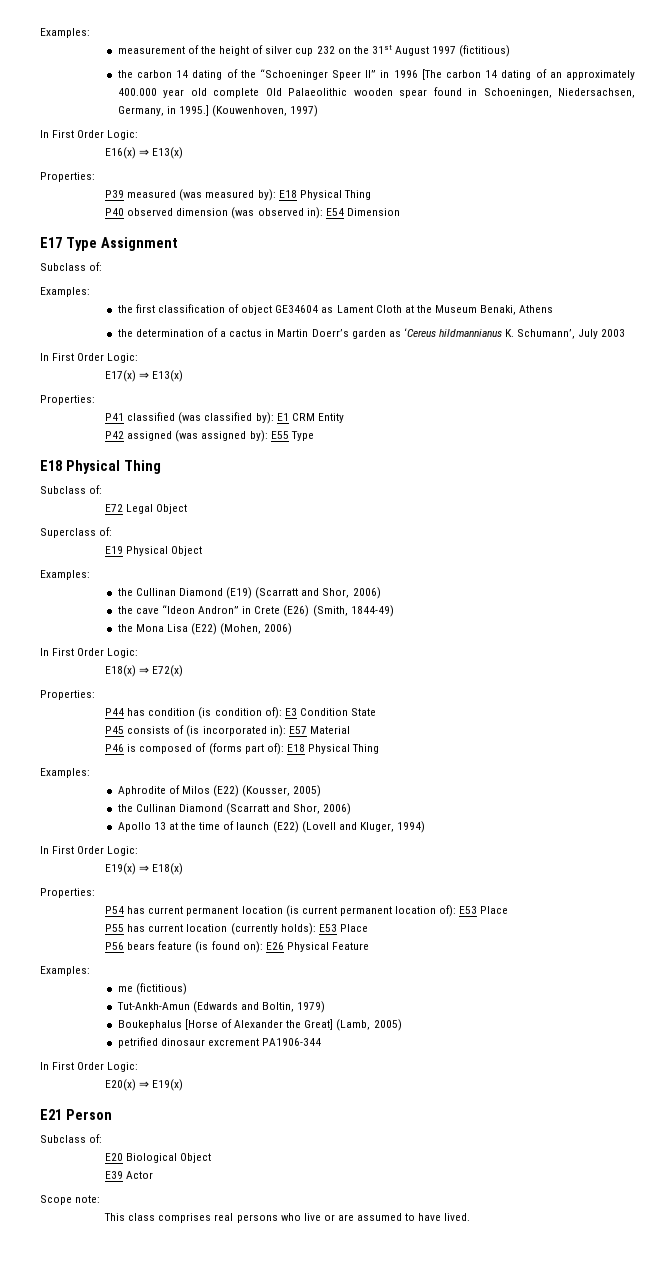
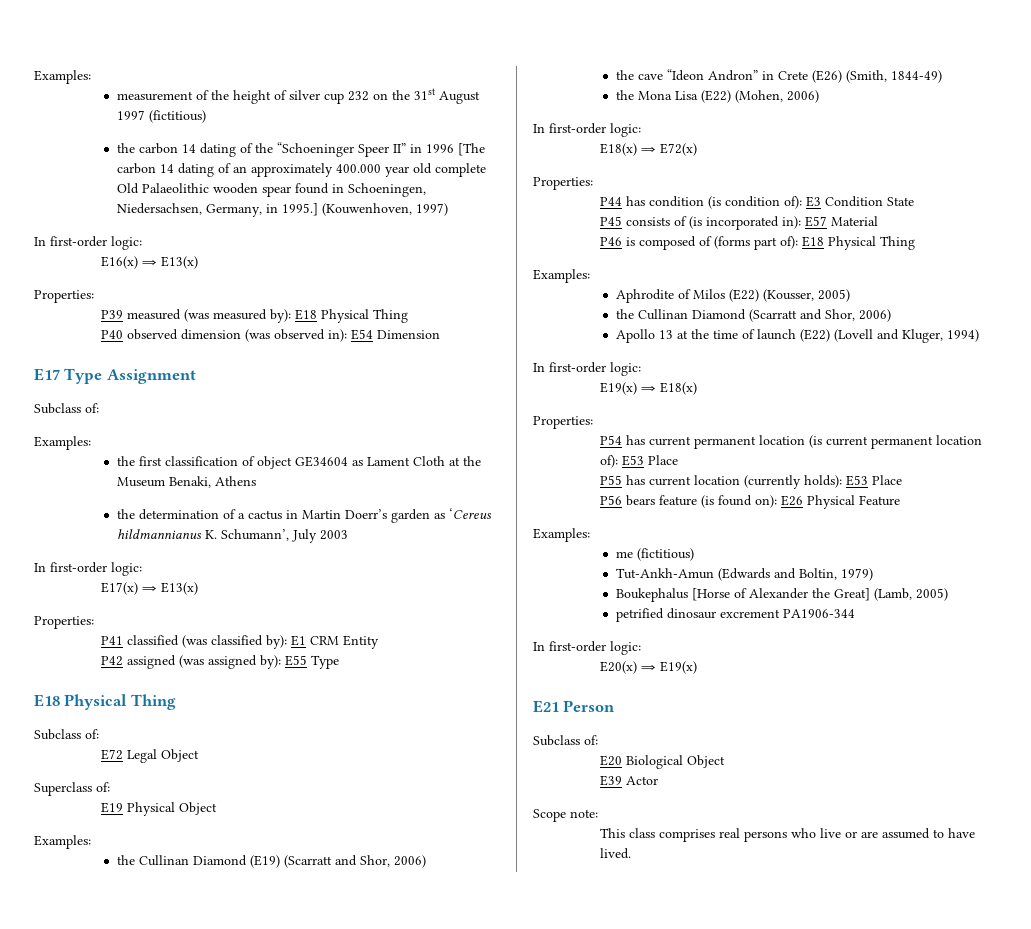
  (Kouwenhoven, 1997)
- In First Order Logic:
+ In first-order logic:
  the determination of a cactus in Martin Doerr’s garden as ‘Cereus hildmannianus K. Schumann’, July 2003
- In First Order Logic:
+ In first-order logic:
  the Mona Lisa (E22) (Mohen, 2006)
- In First Order Logic:
+ In first-order logic:
  Apollo 13 at the time of launch (E22) (Lovell and Kluger, 1994)
- In First Order Logic:
+ In first-order logic:
  petrified dinosaur excrement PA1906-344
- In First Order Logic:
+ In first-order logic:

